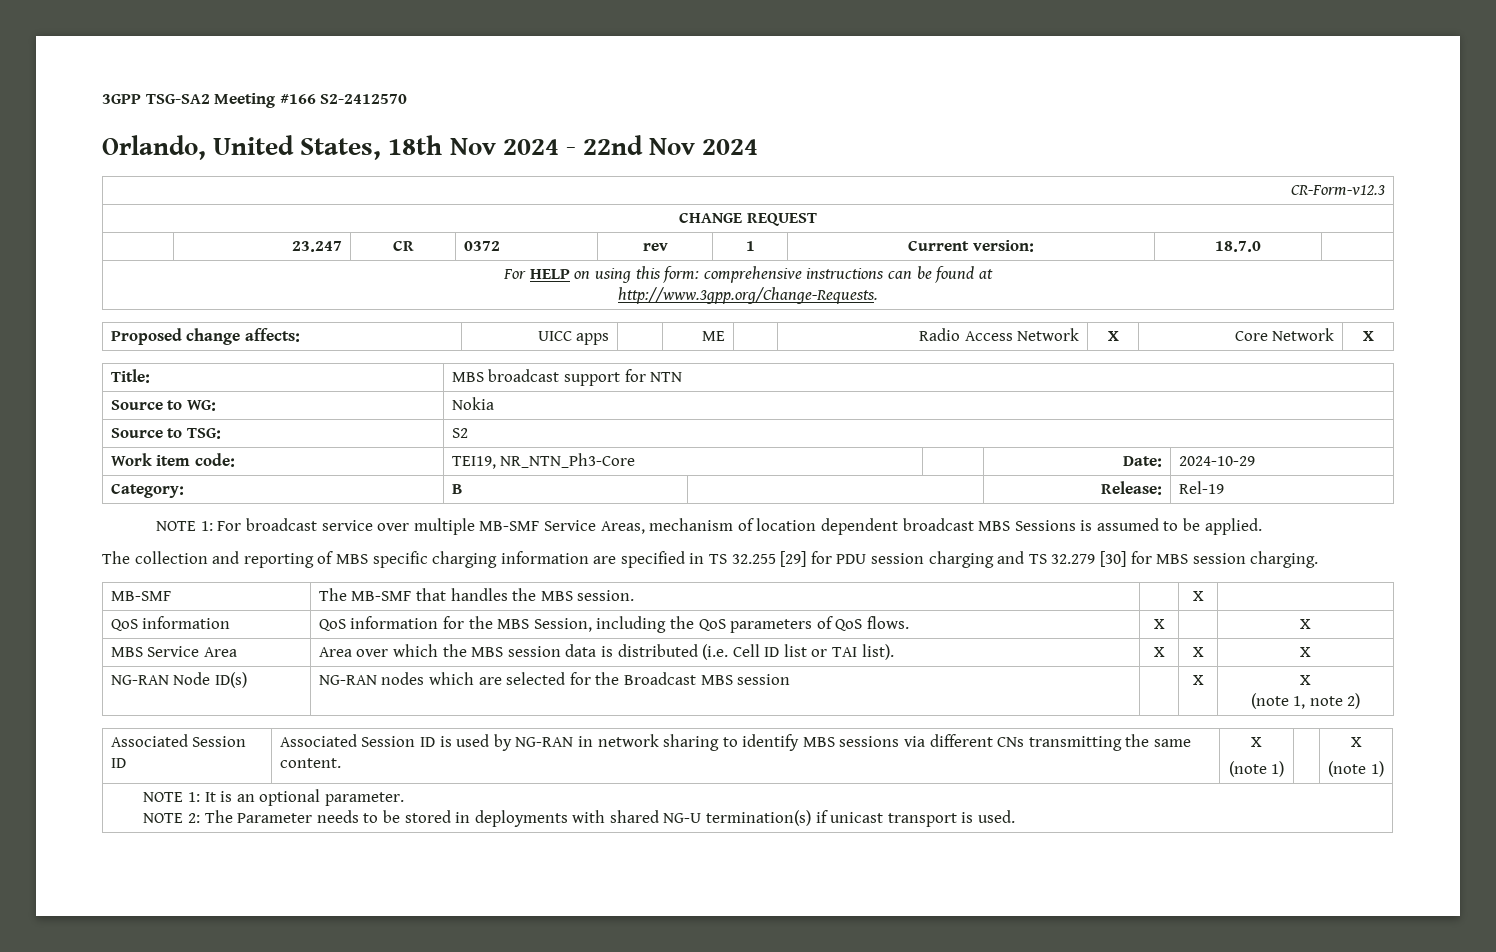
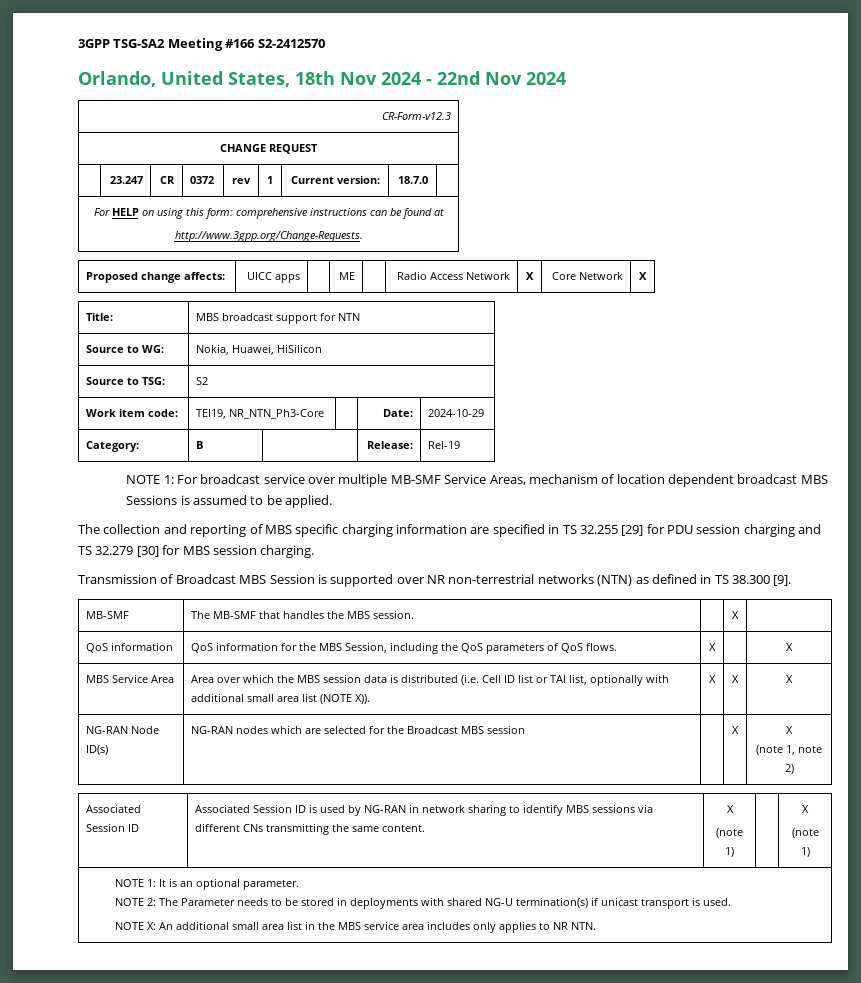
- Source to WG: | Nokia
+ Source to WG: | Nokia, Huawei, HiSilicon
+ Transmission of Broadcast MBS Session is supported over NR non-terrestrial networks (NTN) as defined in TS 38.300 [9].
- MBS Service Area | Area over which the MBS session data is distributed (i.e. Cell ID list or TAI list). | X | X | X
+ MBS Service Area | Area over which the MBS session data is distributed (i.e. Cell ID list or TAI list, optionally with additional small area list (NOTE X)). | X | X | X
+ NOTE X: An additional small area list in the MBS service area includes only applies to NR NTN.

